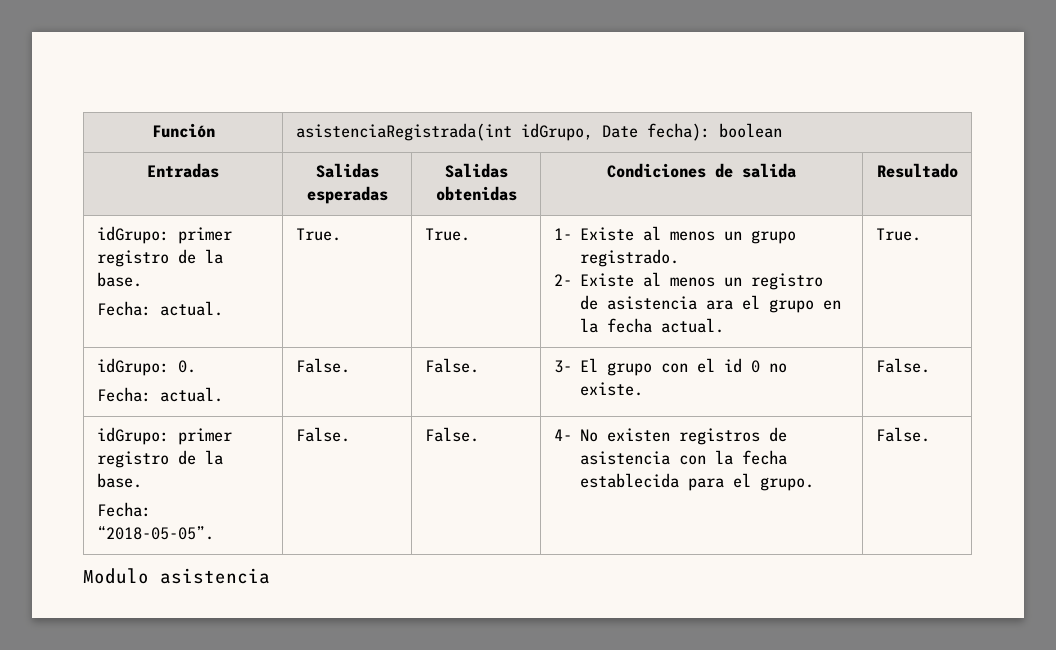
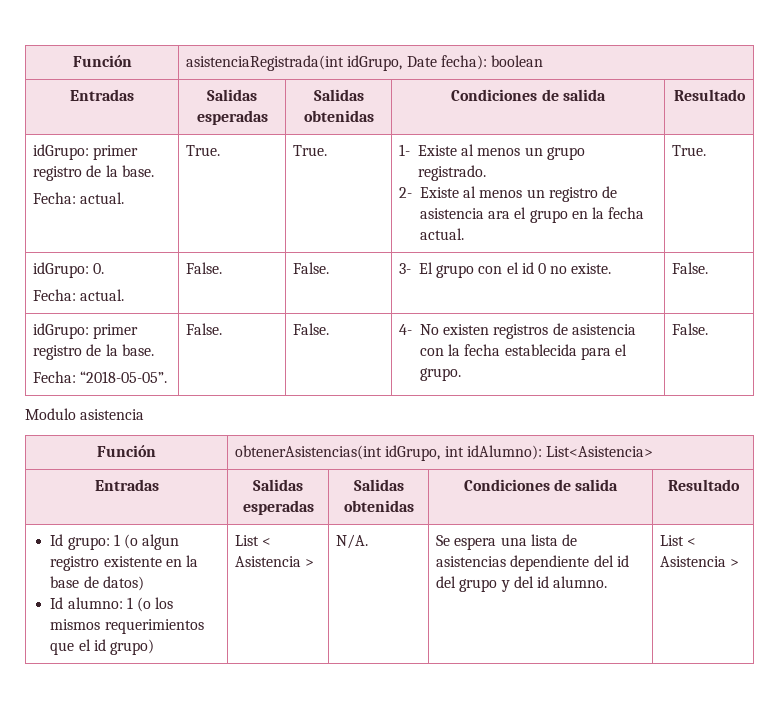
+ Función | obtenerAsistencias(int idGrupo, int idAlumno): List<Asistencia>
+ Entradas | Salidas esperadas | Salidas obtenidas | Condiciones de salida | Resultado
+ Id grupo: 1 (o algun registro existente en la base de datos)
+ Id alumno: 1 (o los mismos requerimientos que el id grupo) | List < Asistencia > | N/A. | Se espera una lista de asistencias dependiente del id del grupo y del id alumno. | List < Asistencia >

